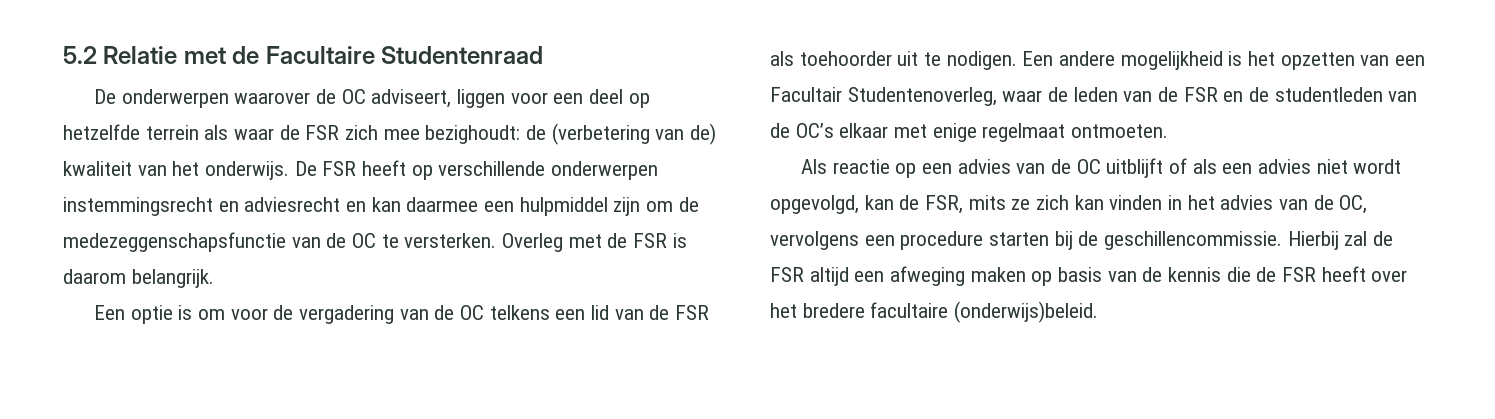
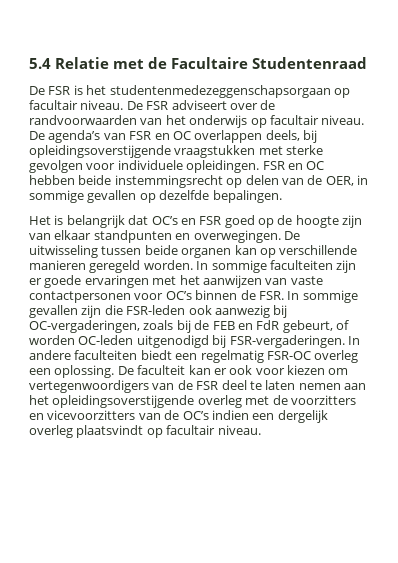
- 5.2 Relatie met de Facultaire Studentenraad
+ 5.4 Relatie met de Facultaire Studentenraad
- De onderwerpen waarover de OC adviseert, liggen voor een deel op hetzelfde terrein als waar de FSR zich mee bezighoudt: de (verbetering van de) kwaliteit van het onderwijs. De FSR heeft op verschillende onderwerpen instemmingsrecht en adviesrecht en kan daarmee een hulpmiddel zijn om de medezeggenschapsfunctie van de OC te versterken. Overleg met de FSR is daarom belangrijk.
- Een optie is om voor de vergadering van de OC telkens een lid van de FSR als toehoorder uit te nodigen. Een andere mogelijkheid is het opzetten van een Facultair Studentenoverleg, waar de leden van de FSR en de studentleden van de OC’s elkaar met enige regelmaat ontmoeten.
- Als reactie op een advies van de OC uitblijft of als een advies niet wordt opgevolgd, kan de FSR, mits ze zich kan vinden in het advies van de OC, vervolgens een procedure starten bij de geschillencommissie. Hierbij zal de FSR altijd een afweging maken op basis van de kennis die de FSR heeft over het bredere facultaire (onderwijs)beleid.
+ De FSR is het studentenmedezeggenschapsorgaan op facultair niveau. De FSR adviseert over de randvoorwaarden van het onderwijs op facultair niveau. De agenda’s van FSR en OC overlappen deels, bij opleidingsoverstijgende vraagstukken met sterke gevolgen voor individuele opleidingen. FSR en OC hebben beide instemmingsrecht op delen van de OER, in sommige gevallen op dezelfde bepalingen.
+ Het is belangrijk dat OC’s en FSR goed op de hoogte zijn van elkaar standpunten en overwegingen. De uitwisseling tussen beide organen kan op verschillende manieren geregeld worden. In sommige faculteiten zijn er goede ervaringen met het aanwijzen van vaste contactpersonen voor OC’s binnen de FSR. In sommige gevallen zijn die FSR-leden ook aanwezig bij OC-vergaderingen, zoals bij de FEB en FdR gebeurt, of worden OC-leden uitgenodigd bij FSR-vergaderingen. In andere faculteiten biedt een regelmatig FSR-OC overleg een oplossing. De faculteit kan er ook voor kiezen om vertegenwoordigers van de FSR deel te laten nemen aan het opleidingsoverstijgende overleg met de voorzitters en vicevoorzitters van de OC’s indien een dergelijk overleg plaatsvindt op facultair niveau.

